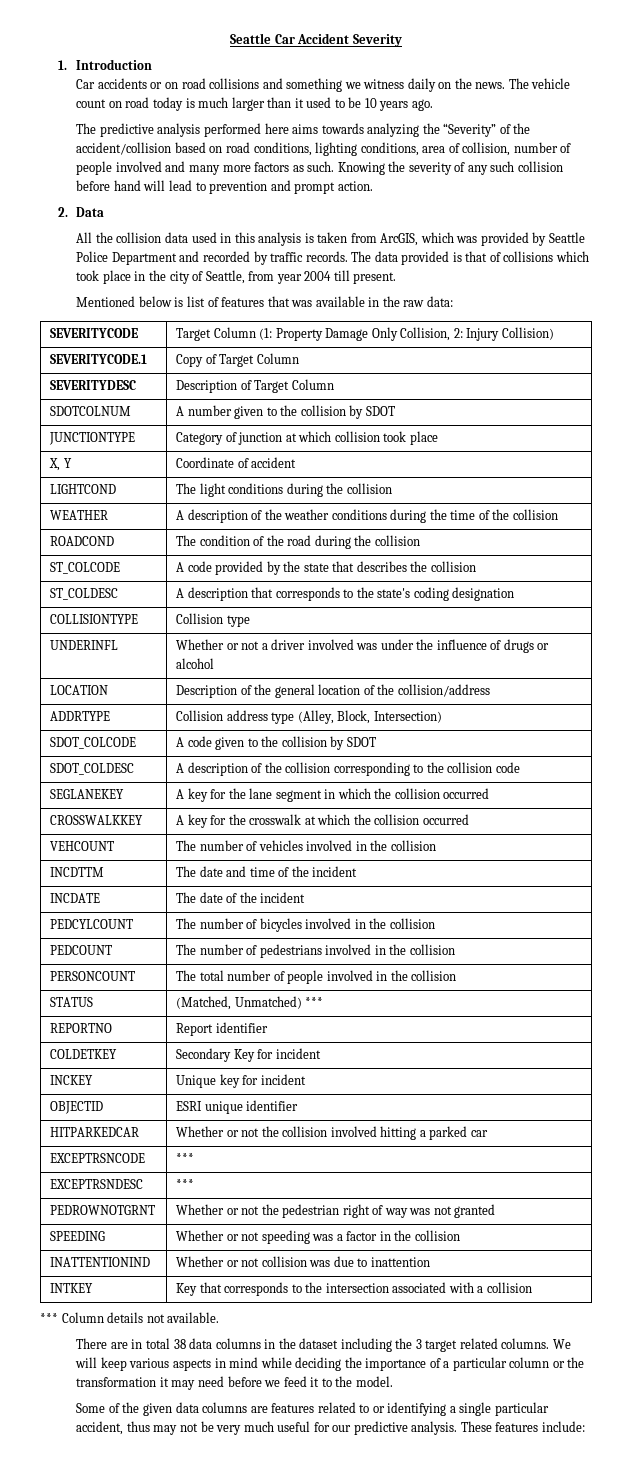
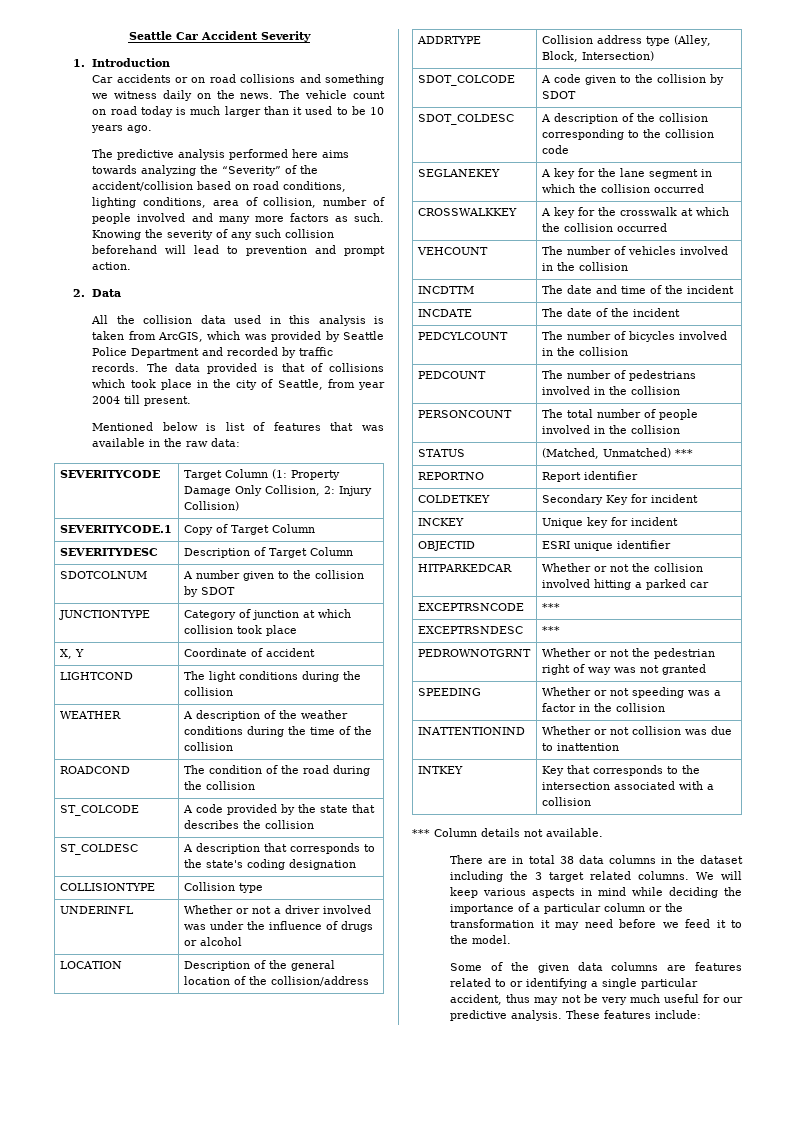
- Knowing the severity of any such collision before hand will lead to prevention and prompt action.
+ Knowing the severity of any such collision beforehand will lead to prevention and prompt action.

